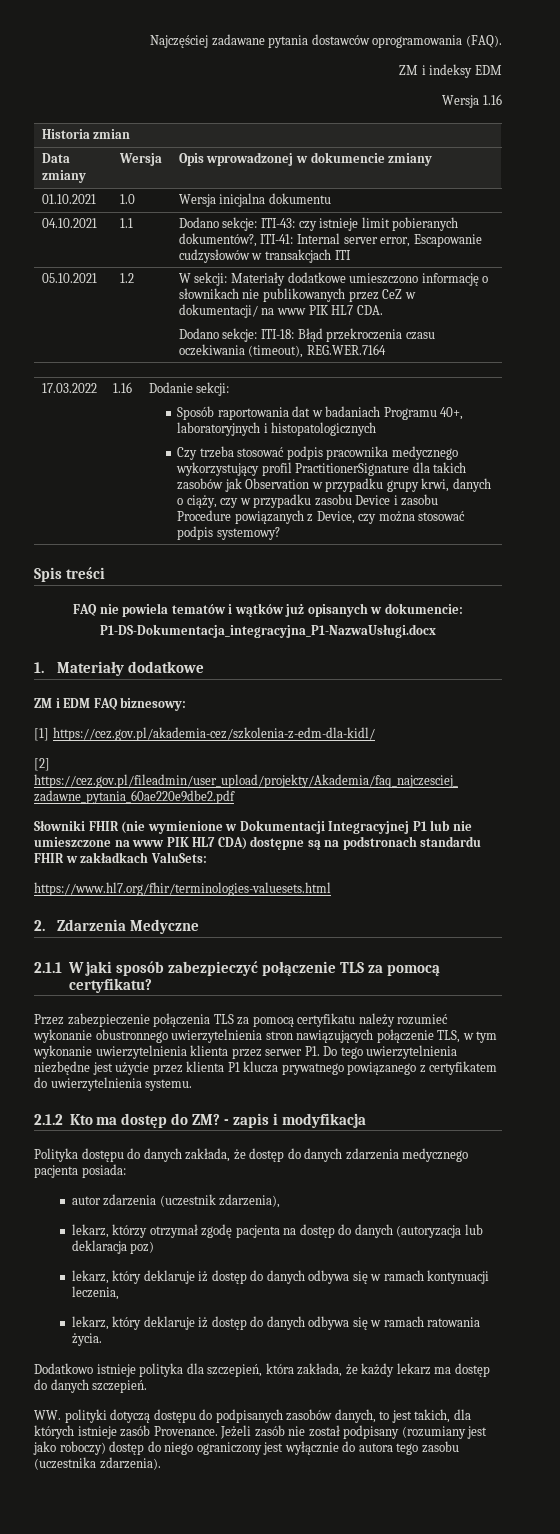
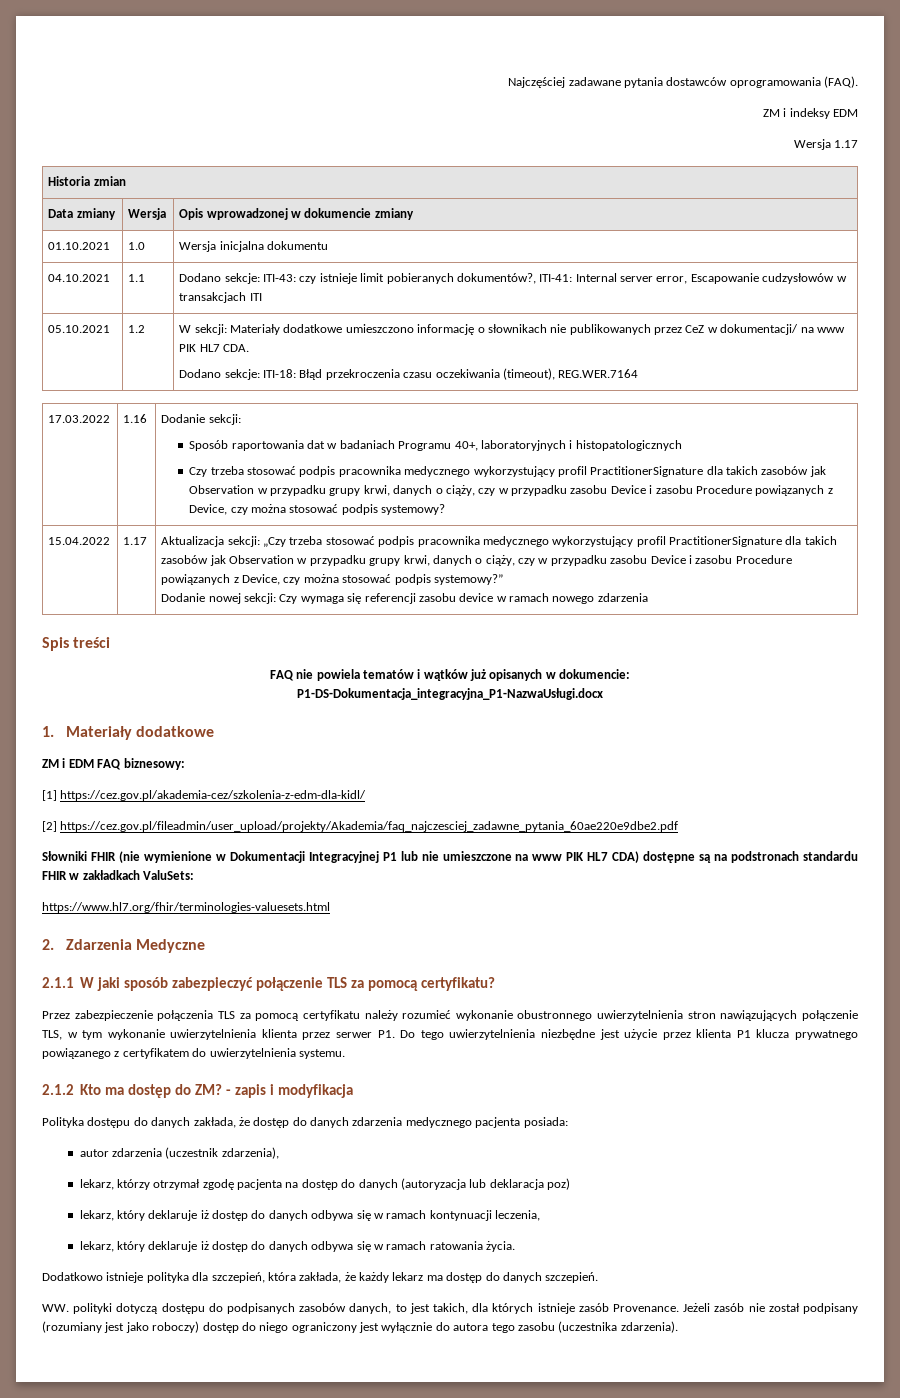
- Wersja 1.16
+ Wersja 1.17
+ 15.04.2022 | 1.17 | Aktualizacja sekcji: „Czy trzeba stosować podpis pracownika medycznego wykorzystujący profil PractitionerSignature dla takich zasobów jak Observation w przypadku grupy krwi, danych o ciąży, czy w przypadku zasobu Device i zasobu Procedure powiązanych z Device, czy można stosować podpis systemowy?”
+ Dodanie nowej sekcji: Czy wymaga się referencji zasobu device w ramach nowego zdarzenia

